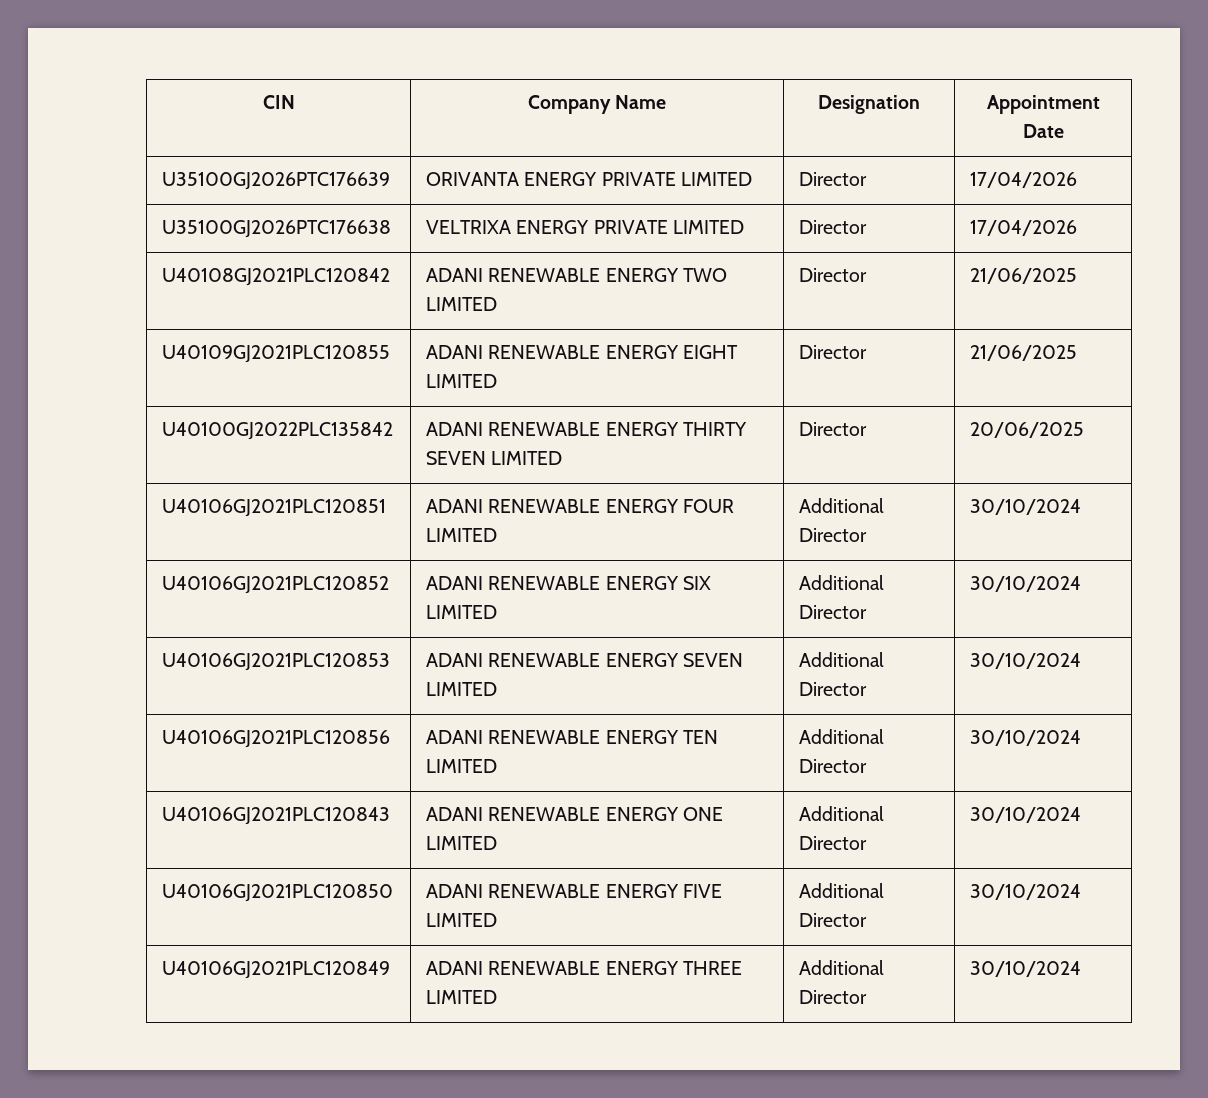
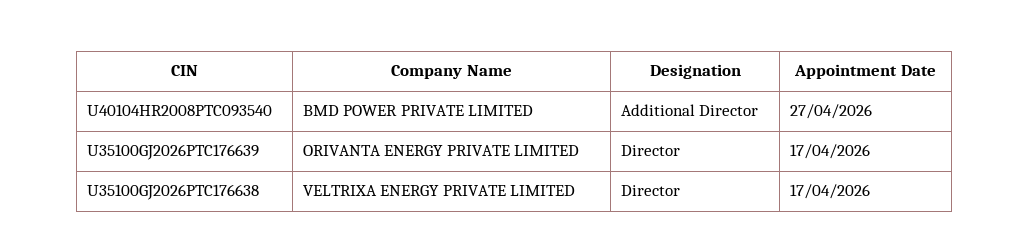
+ U40104HR2008PTC093540 | BMD POWER PRIVATE LIMITED | Additional Director | 27/04/2026
- U40108GJ2021PLC120842 | ADANI RENEWABLE ENERGY TWO LIMITED | Director | 21/06/2025
- U40109GJ2021PLC120855 | ADANI RENEWABLE ENERGY EIGHT LIMITED | Director | 21/06/2025
- U40100GJ2022PLC135842 | ADANI RENEWABLE ENERGY THIRTY SEVEN LIMITED | Director | 20/06/2025
- U40106GJ2021PLC120851 | ADANI RENEWABLE ENERGY FOUR LIMITED | Additional Director | 30/10/2024
- U40106GJ2021PLC120852 | ADANI RENEWABLE ENERGY SIX LIMITED | Additional Director | 30/10/2024
- U40106GJ2021PLC120853 | ADANI RENEWABLE ENERGY SEVEN LIMITED | Additional Director | 30/10/2024
- U40106GJ2021PLC120856 | ADANI RENEWABLE ENERGY TEN LIMITED | Additional Director | 30/10/2024
- U40106GJ2021PLC120843 | ADANI RENEWABLE ENERGY ONE LIMITED | Additional Director | 30/10/2024
- U40106GJ2021PLC120850 | ADANI RENEWABLE ENERGY FIVE LIMITED | Additional Director | 30/10/2024
- U40106GJ2021PLC120849 | ADANI RENEWABLE ENERGY THREE LIMITED | Additional Director | 30/10/2024

